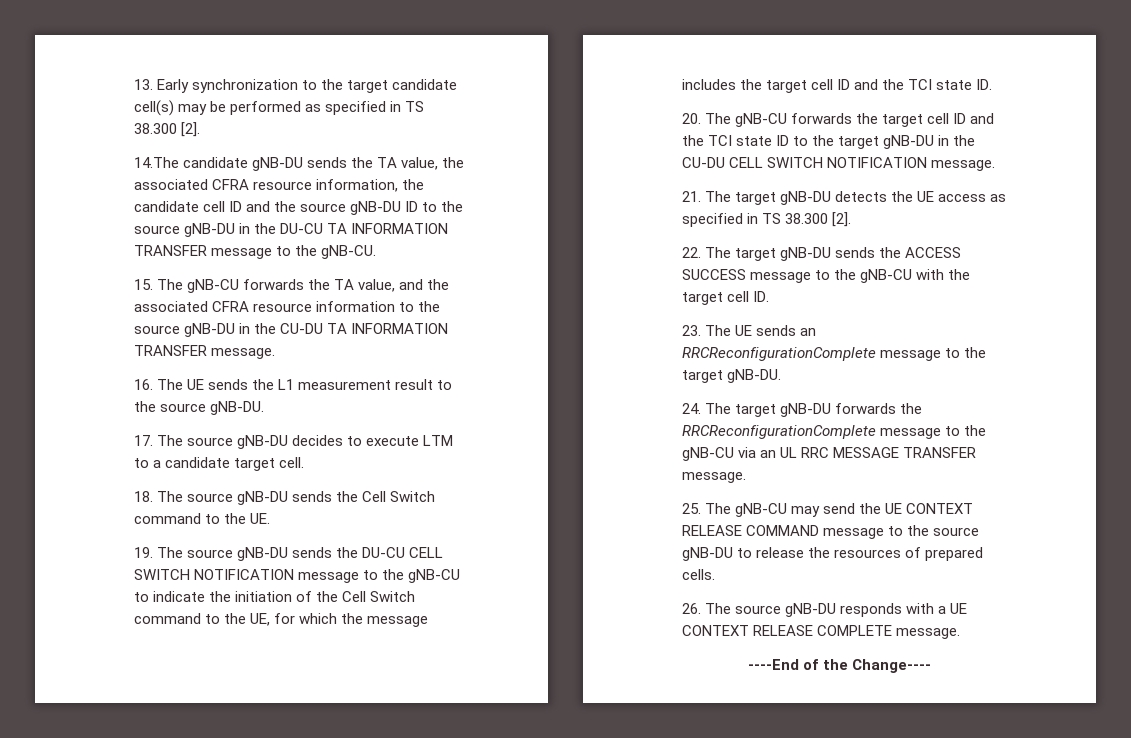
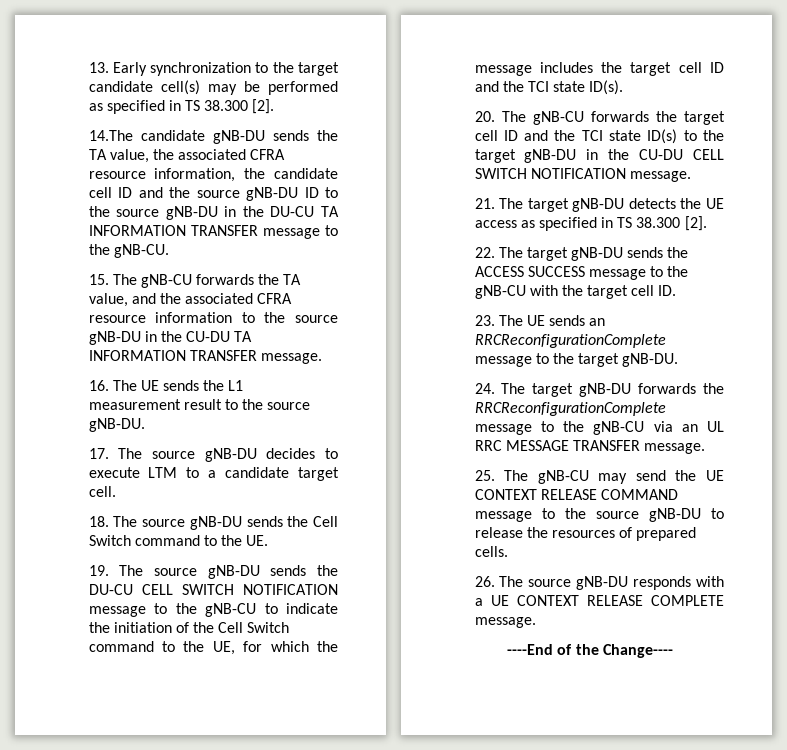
- 19. The source gNB-DU sends the DU-CU CELL SWITCH NOTIFICATION message to the gNB-CU to indicate the initiation of the Cell Switch command to the UE, for which the message includes the target cell ID and the TCI state ID.
+ 19. The source gNB-DU sends the DU-CU CELL SWITCH NOTIFICATION message to the gNB-CU to indicate the initiation of the Cell Switch command to the UE, for which the message includes the target cell ID and the TCI state ID(s).
- 20. The gNB-CU forwards the target cell ID and the TCI state ID to the target gNB-DU in the CU-DU CELL SWITCH NOTIFICATION message.
+ 20. The gNB-CU forwards the target cell ID and the TCI state ID(s) to the target gNB-DU in the CU-DU CELL SWITCH NOTIFICATION message.

